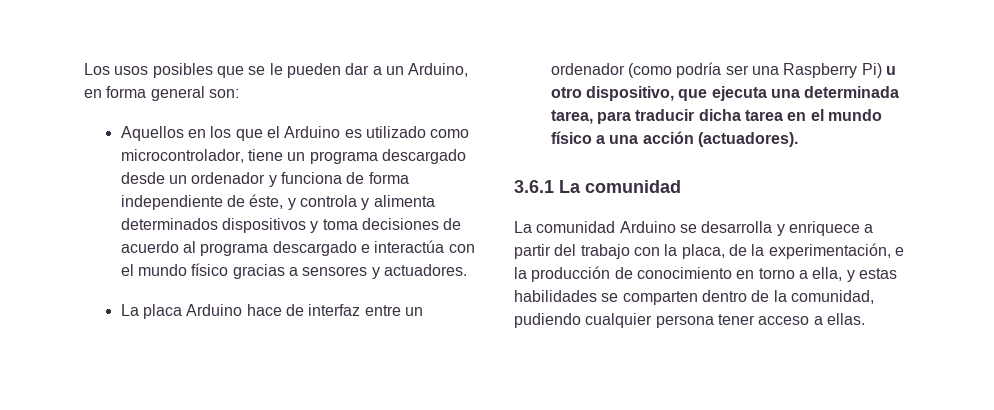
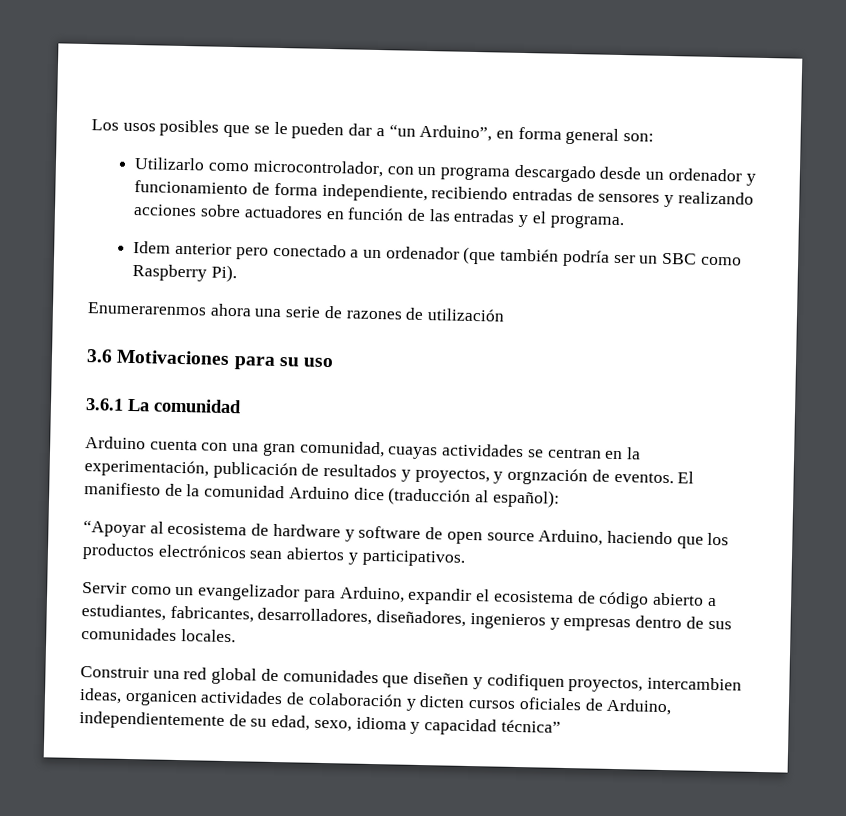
- Los usos posibles que se le pueden dar a un Arduino, en forma general son:
+ Los usos posibles que se le pueden dar a “un Arduino”, en forma general son:
- Aquellos en los que el Arduino es utilizado como microcontrolador, tiene un programa descargado desde un ordenador y funciona de forma independiente de éste, y controla y alimenta determinados dispositivos y toma decisiones de acuerdo al programa descargado e interactúa con el mundo físico gracias a sensores y actuadores.
- La placa Arduino hace de interfaz entre un ordenador (como podría ser una Raspberry Pi) u otro dispositivo, que ejecuta una determinada tarea, para traducir dicha tarea en el mundo físico a una acción (actuadores).
+ Utilizarlo como microcontrolador, con un programa descargado desde un ordenador y funcionamiento de forma independiente, recibiendo entradas de sensores y realizando acciones sobre actuadores en función de las entradas y el programa.
+ Idem anterior pero conectado a un ordenador (que también podría ser un SBC como Raspberry Pi).
+ Enumerarenmos ahora una serie de razones de utilización
+ 3.6 Motivaciones para su uso
  3.6.1 La comunidad
- La comunidad Arduino se desarrolla y enriquece a partir del trabajo con la placa, de la experimentación, e la producción de conocimiento en torno a ella, y estas habilidades se comparten dentro de la comunidad, pudiendo cualquier persona tener acceso a ellas.
+ Arduino cuenta con una gran comunidad, cuayas actividades se centran en la experimentación, publicación de resultados y proyectos, y orgnzación de eventos. El manifiesto de la comunidad Arduino dice (traducción al español):
+ “Apoyar al ecosistema de hardware y software de open source Arduino, haciendo que los productos electrónicos sean abiertos y participativos.
+ Servir como un evangelizador para Arduino, expandir el ecosistema de código abierto a estudiantes, fabricantes, desarrolladores, diseñadores, ingenieros y empresas dentro de sus comunidades locales.
+ Construir una red global de comunidades que diseñen y codifiquen proyectos, intercambien ideas, organicen actividades de colaboración y dicten cursos oficiales de Arduino, independientemente de su edad, sexo, idioma y capacidad técnica”

